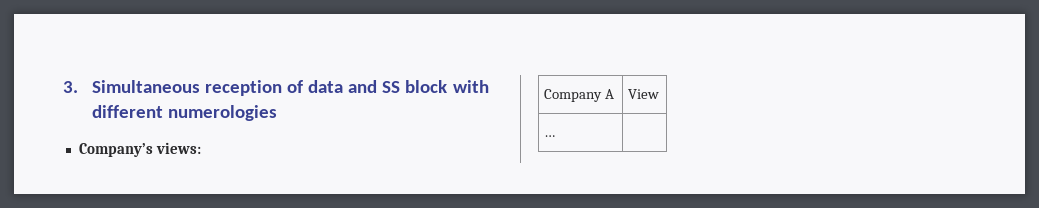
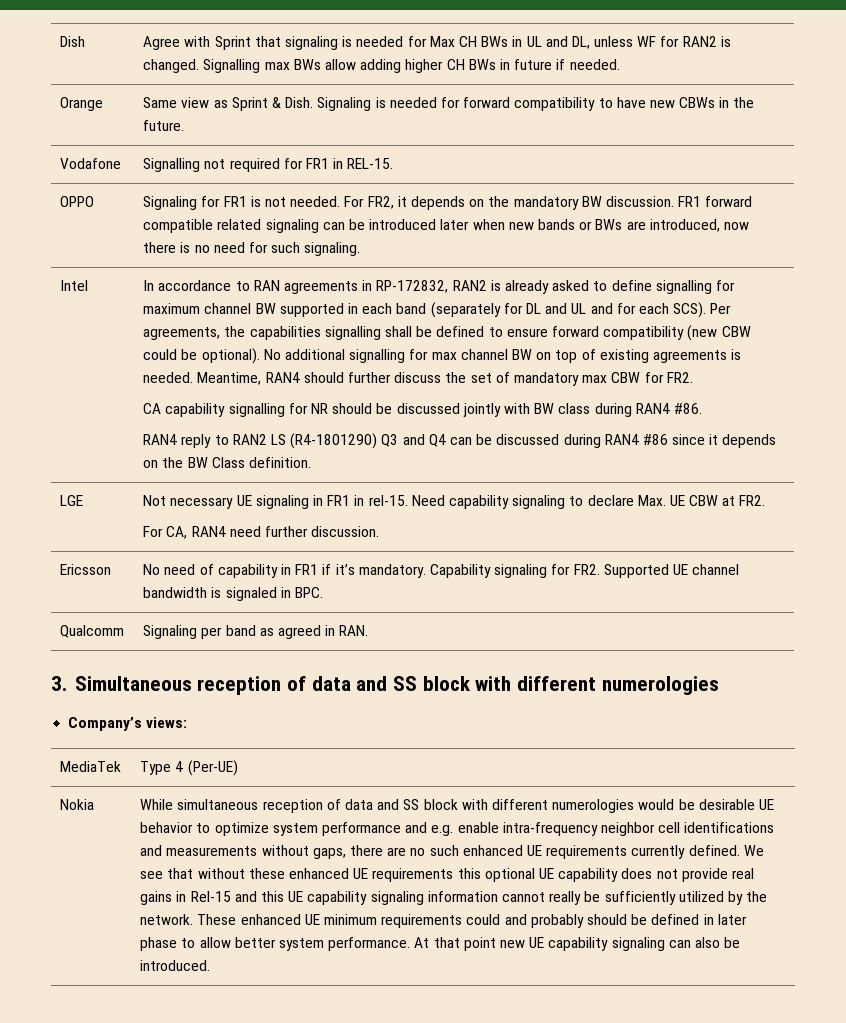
+ Dish | Agree with Sprint that signaling is needed for Max CH BWs in UL and DL, unless WF for RAN2 is changed. Signalling max BWs allow adding higher CH BWs in future if needed.
+ Orange | Same view as Sprint & Dish. Signaling is needed for forward compatibility to have new CBWs in the future.
+ Vodafone | Signalling not required for FR1 in REL-15.
+ OPPO | Signaling for FR1 is not needed. For FR2, it depends on the mandatory BW discussion. FR1 forward compatible related signaling can be introduced later when new bands or BWs are introduced, now there is no need for such signaling.
+ Intel | In accordance to RAN agreements in RP-172832, RAN2 is already asked to define signalling for maximum channel BW supported in each band (separately for DL and UL and for each SCS). Per agreements, the capabilities signalling shall be defined to ensure forward compatibility (new CBW could be optional). No additional signalling for max channel BW on top of existing agreements is needed. Meantime, RAN4 should further discuss the set of mandatory max CBW for FR2.
+ CA capability signalling for NR should be discussed jointly with BW class during RAN4 #86.
+ RAN4 reply to RAN2 LS (R4-1801290) Q3 and Q4 can be discussed during RAN4 #86 since it depends on the BW Class definition.
+ LGE | Not necessary UE signaling in FR1 in rel-15. Need capability signaling to declare Max. UE CBW at FR2.
+ For CA, RAN4 need further discussion.
+ Ericsson | No need of capability in FR1 if it’s mandatory. Capability signaling for FR2. Supported UE channel bandwidth is signaled in BPC.
+ Qualcomm | Signaling per band as agreed in RAN.
- Company A | View
- … |
+ MediaTek | Type 4 (Per-UE)
+ Nokia | While simultaneous reception of data and SS block with different numerologies would be desirable UE behavior to optimize system performance and e.g. enable intra-frequency neighbor cell identifications and measurements without gaps, there are no such enhanced UE requirements currently defined. We see that without these enhanced UE requirements this optional UE capability does not provide real gains in Rel-15 and this UE capability signaling information cannot really be sufficiently utilized by the network. These enhanced UE minimum requirements could and probably should be defined in later phase to allow better system performance. At that point new UE capability signaling can also be introduced.

